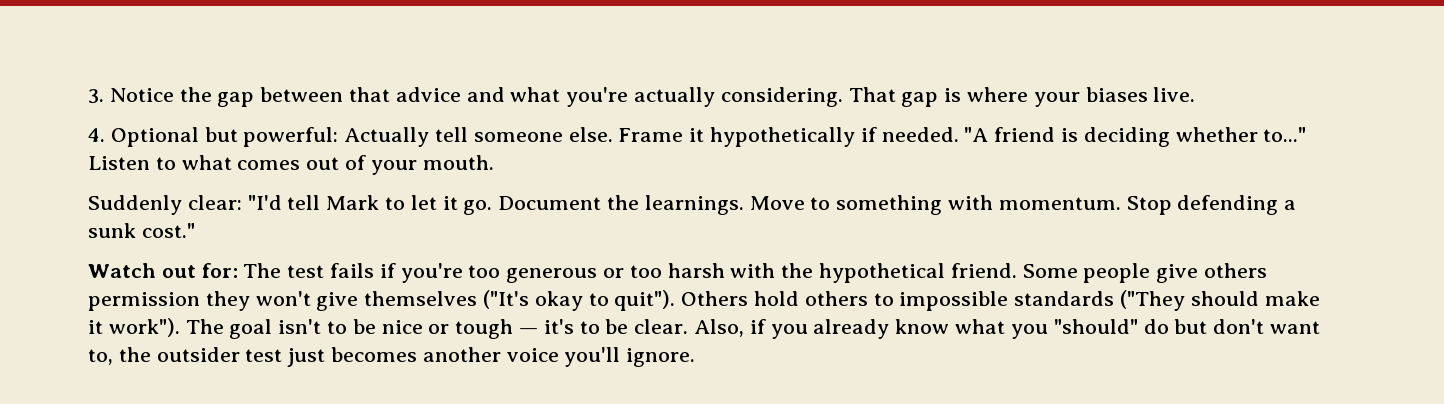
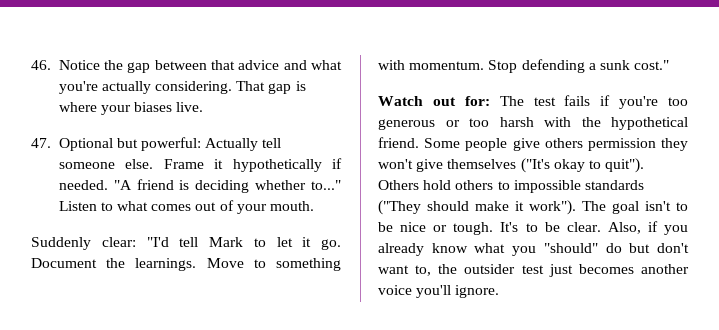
- 3. Notice the gap between that advice and what you're actually considering.
+ 46. Notice the gap between that advice and what you're actually considering.
- 4. Optional but powerful: Actually tell someone else.
+ 47. Optional but powerful: Actually tell someone else.
- The goal isn't to be nice or tough — it's to be clear.
+ The goal isn't to be nice or tough. It's to be clear.

